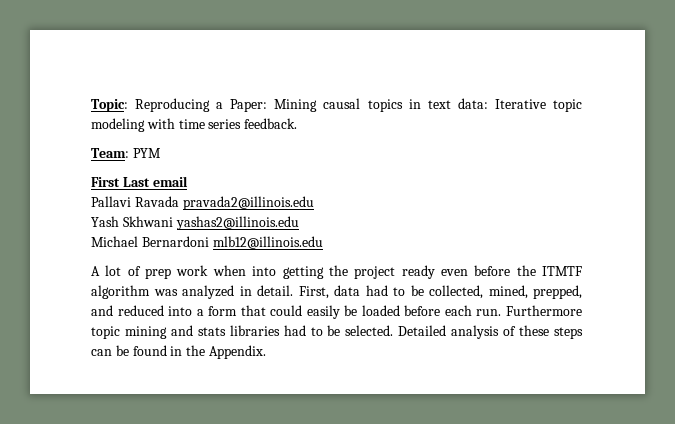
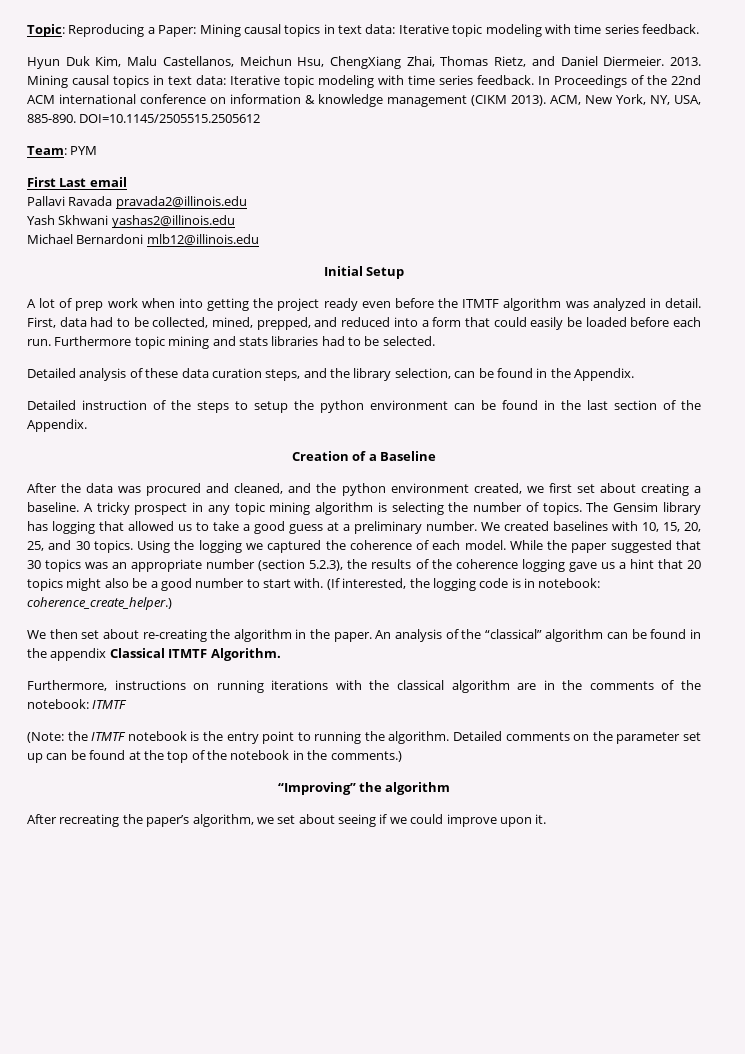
+ Hyun Duk Kim, Malu Castellanos, Meichun Hsu, ChengXiang Zhai, Thomas Rietz, and Daniel Diermeier. 2013. Mining causal topics in text data: Iterative topic modeling with time series feedback. In Proceedings of the 22nd ACM international conference on information & knowledge management (CIKM 2013). ACM, New York, NY, USA, 885-890. DOI=10.1145/2505515.2505612
+ Initial Setup
- Furthermore topic mining and stats libraries had to be selected. Detailed analysis of these steps can be found in the Appendix.
+ Furthermore topic mining and stats libraries had to be selected.
+ Detailed analysis of these data curation steps, and the library selection, can be found in the Appendix.
+ Detailed instruction of the steps to setup the python environment can be found in the last section of the Appendix.
+ Creation of a Baseline
+ After the data was procured and cleaned, and the python environment created, we first set about creating a baseline. A tricky prospect in any topic mining algorithm is selecting the number of topics. The Gensim library has logging that allowed us to take a good guess at a preliminary number. We created baselines with 10, 15, 20, 25, and 30 topics. Using the logging we captured the coherence of each model. While the paper suggested that 30 topics was an appropriate number (section 5.2.3), the results of the coherence logging gave us a hint that 20 topics might also be a good number to start with. (If interested, the logging code is in notebook: coherence_create_helper.)
+ We then set about re-creating the algorithm in the paper. An analysis of the “classical” algorithm can be found in the appendix Classical ITMTF Algorithm.
+ Furthermore, instructions on running iterations with the classical algorithm are in the comments of the notebook: ITMTF
+ (Note: the ITMTF notebook is the entry point to running the algorithm. Detailed comments on the parameter set up can be found at the top of the notebook in the comments.)
+ “Improving” the algorithm
+ After recreating the paper’s algorithm, we set about seeing if we could improve upon it.

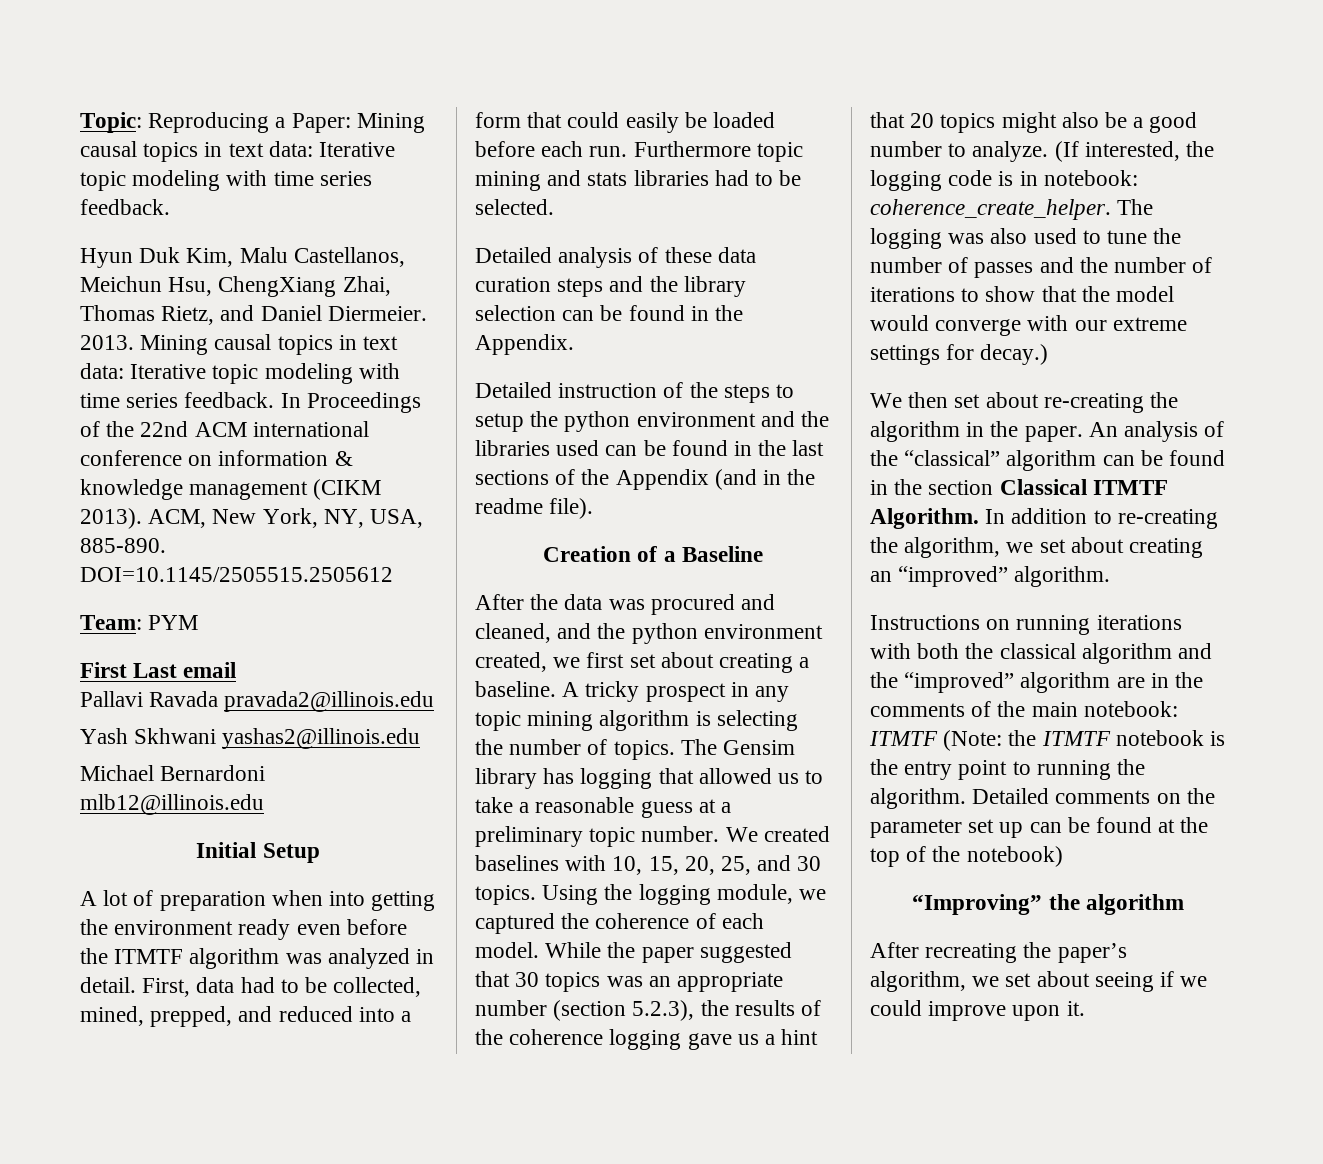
- A lot of prep work when into getting the project ready even before the ITMTF algorithm was analyzed in detail.
+ A lot of preparation when into getting the environment ready even before the ITMTF algorithm was analyzed in detail.
- Detailed analysis of these data curation steps, and the library selection, can be found in the Appendix.
+ Detailed analysis of these data curation steps and the library selection can be found in the Appendix.
- Detailed instruction of the steps to setup the python environment can be found in the last section of the Appendix.
+ Detailed instruction of the steps to setup the python environment and the libraries used can be found in the last sections of the Appendix (and in the readme file).
- The Gensim library has logging that allowed us to take a good guess at a preliminary number.
+ The Gensim library has logging that allowed us to take a reasonable guess at a preliminary topic number.
- Using the logging we captured the coherence of each model.
+ Using the logging module, we captured the coherence of each model.
- While the paper suggested that 30 topics was an appropriate number (section 5.2.3), the results of the coherence logging gave us a hint that 20 topics might also be a good number to start with.
+ While the paper suggested that 30 topics was an appropriate number (section 5.2.3), the results of the coherence logging gave us a hint that 20 topics might also be a good number to analyze.
- (If interested, the logging code is in notebook: coherence_create_helper.)
+ (If interested, the logging code is in notebook: coherence_create_helper. The logging was also used to tune the number of passes and the number of iterations to show that the model would converge with our extreme settings for decay.)
- An analysis of the “classical” algorithm can be found in the appendix Classical ITMTF Algorithm.
- Furthermore, instructions on running iterations with the classical algorithm are in the comments of the notebook: ITMTF
- (Note: the ITMTF notebook is the entry point to running the algorithm.
+ An analysis of the “classical” algorithm can be found in the section Classical ITMTF Algorithm. In addition to re-creating the algorithm, we set about creating an “improved” algorithm.
+ Instructions on running iterations with both the classical algorithm and the “improved” algorithm are in the comments of the main notebook: ITMTF (Note: the ITMTF notebook is the entry point to running the algorithm.
- Detailed comments on the parameter set up can be found at the top of the notebook in the comments.)
+ Detailed comments on the parameter set up can be found at the top of the notebook)

